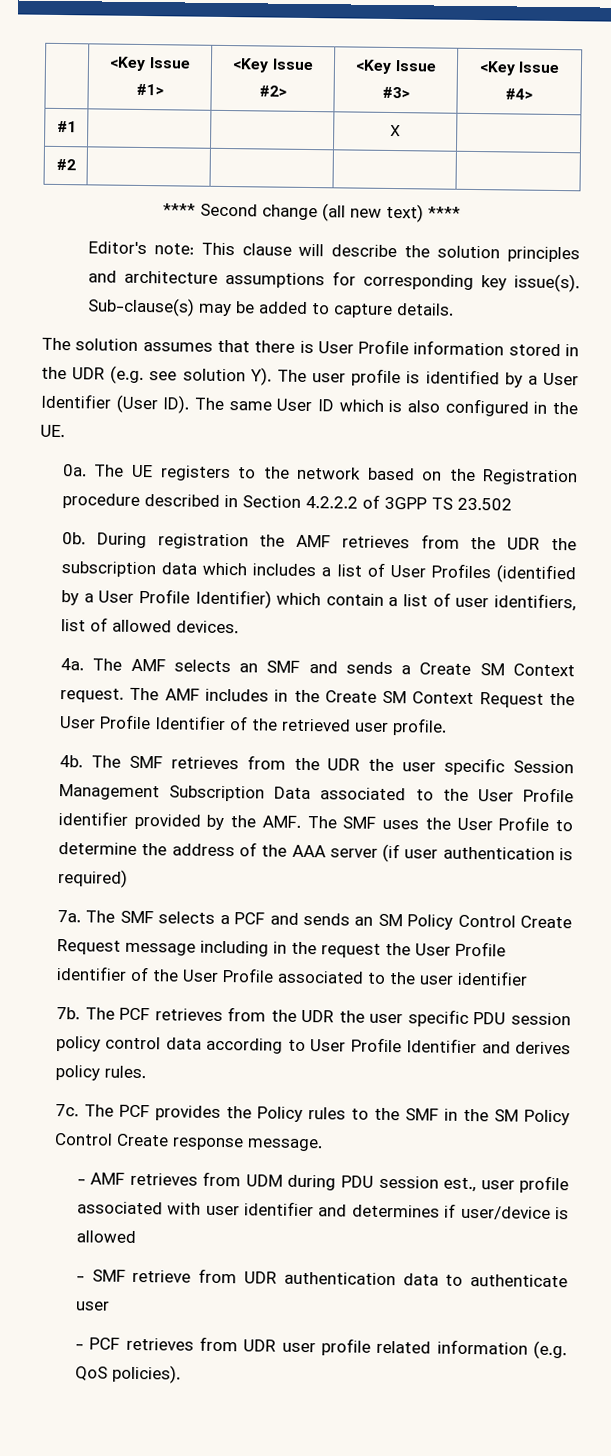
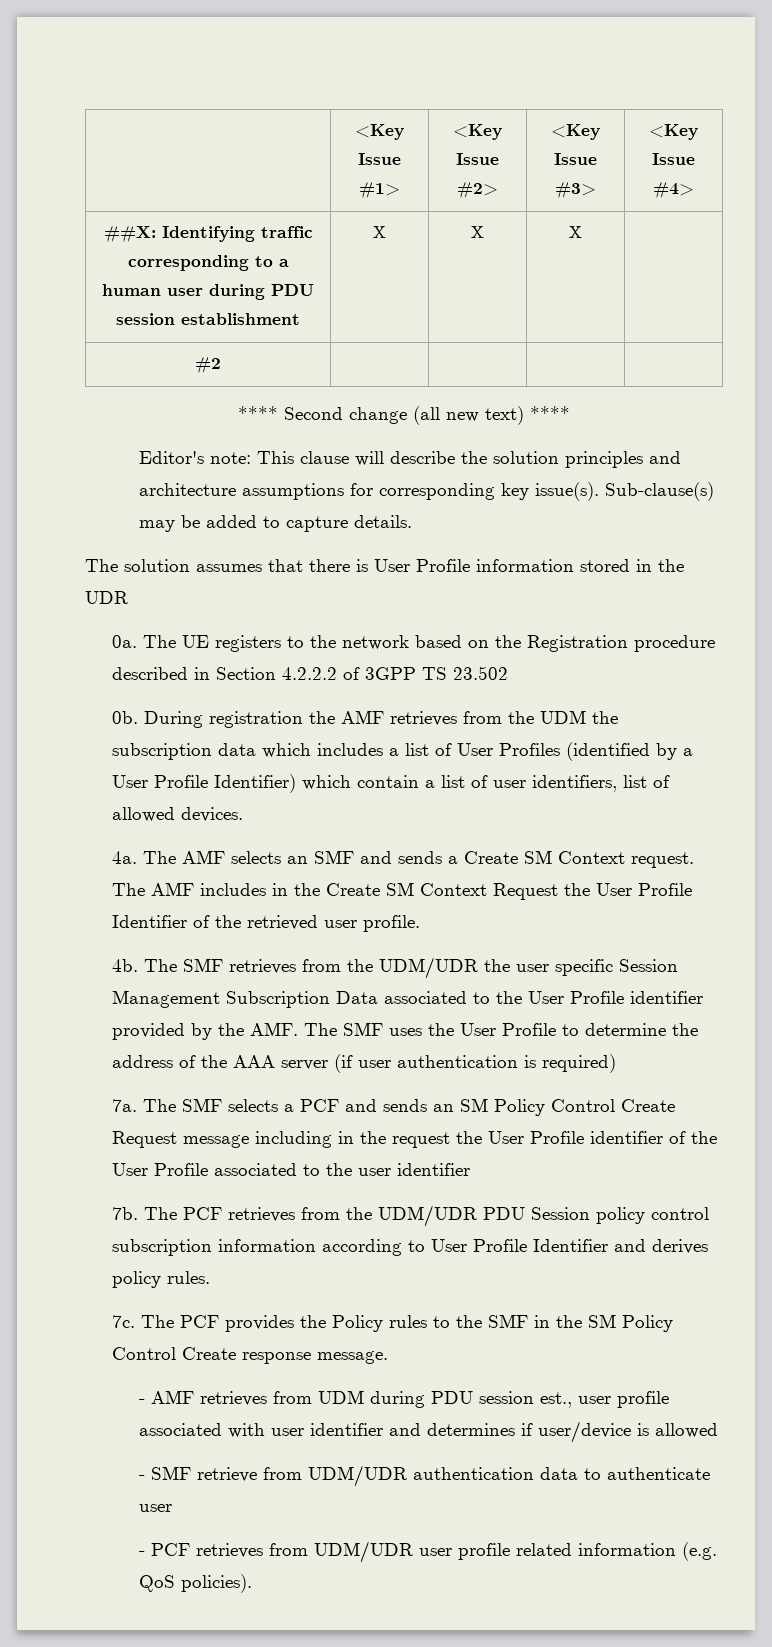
- #1 | | | X |
+ ##X: Identifying traffic corresponding to a human user during PDU session establishment | X | X | X |
- The solution assumes that there is User Profile information stored in the UDR (e.g. see solution Y). The user profile is identified by a User Identifier (User ID). The same User ID which is also configured in the UE.
+ The solution assumes that there is User Profile information stored in the UDR
- During registration the AMF retrieves from the UDR the subscription data which includes a list of User Profiles (identified by a User Profile Identifier) which contain a list of user identifiers, list of allowed devices.
+ During registration the AMF retrieves from the UDM the subscription data which includes a list of User Profiles (identified by a User Profile Identifier) which contain a list of user identifiers, list of allowed devices.
- The SMF retrieves from the UDR the user specific Session Management Subscription Data associated to the User Profile identifier provided by the AMF. The SMF uses the User Profile to determine the address of the AAA server (if user authentication is required)
+ The SMF retrieves from the UDM/UDR the user specific Session Management Subscription Data associated to the User Profile identifier provided by the AMF. The SMF uses the User Profile to determine the address of the AAA server (if user authentication is required)
- The PCF retrieves from the UDR the user specific PDU session policy control data according to User Profile Identifier and derives policy rules.
+ The PCF retrieves from the UDM/UDR PDU Session policy control subscription information according to User Profile Identifier and derives policy rules.
- - SMF retrieve from UDR authentication data to authenticate user
+ - SMF retrieve from UDM/UDR authentication data to authenticate user
- - PCF retrieves from UDR user profile related information (e.g. QoS policies).
+ - PCF retrieves from UDM/UDR user profile related information (e.g. QoS policies).

